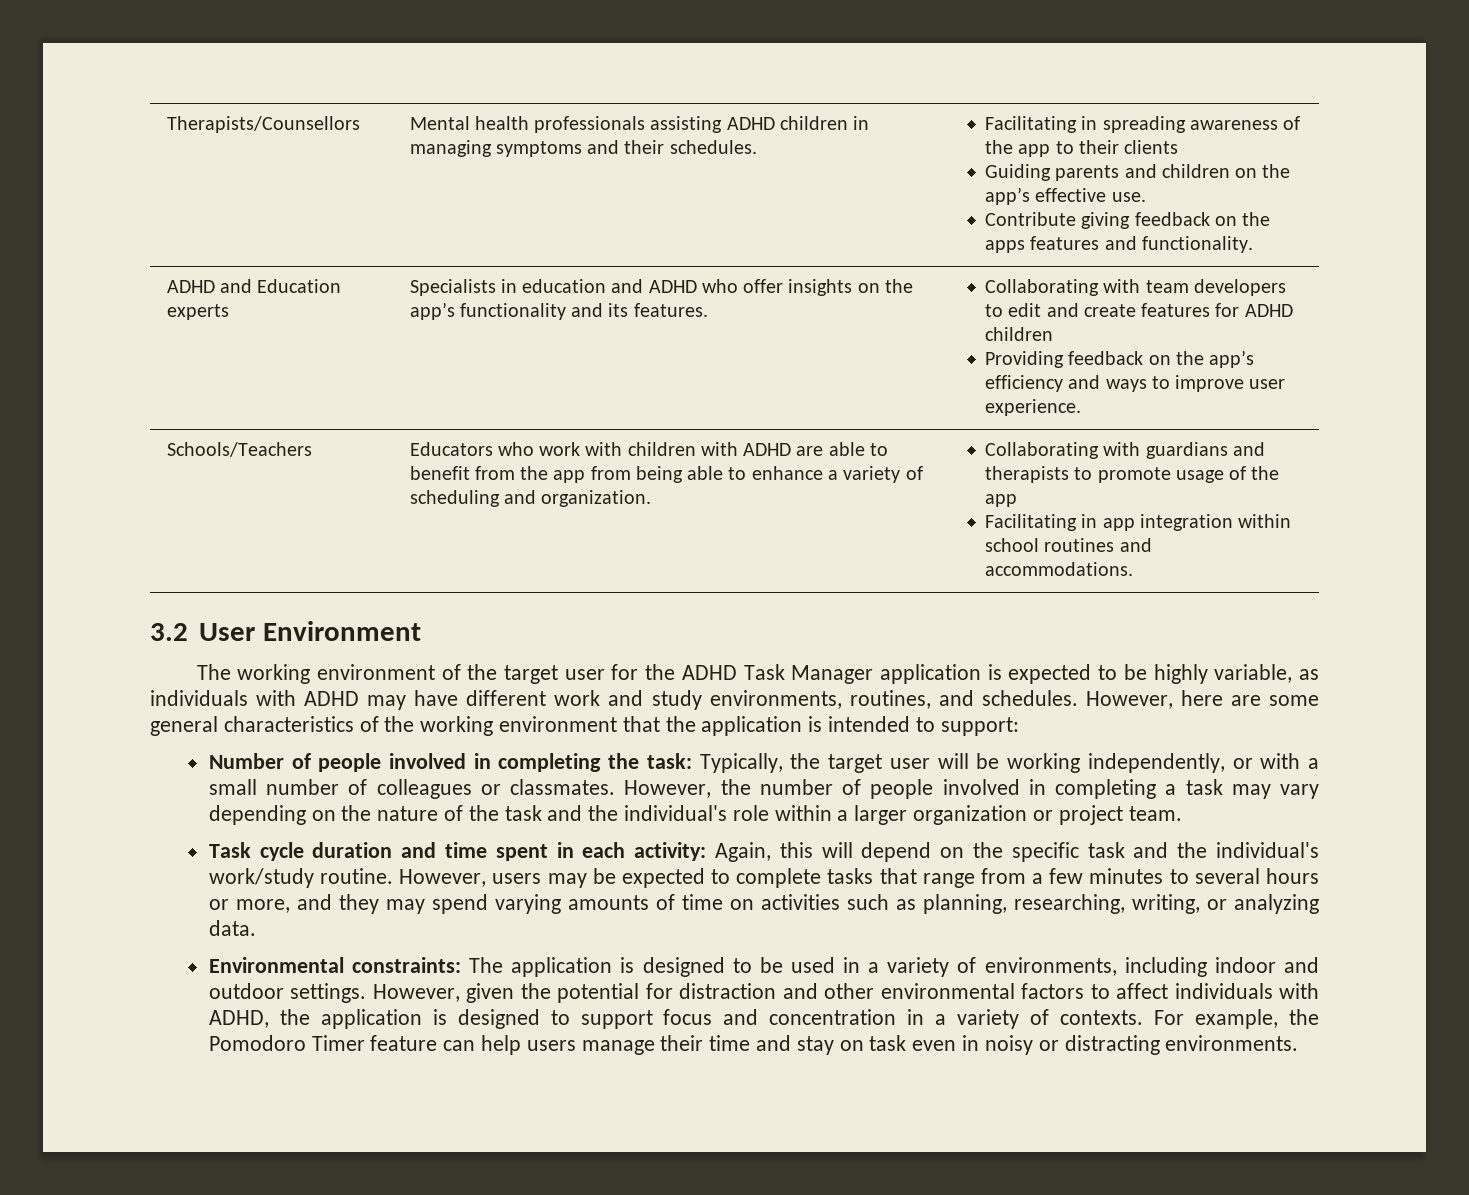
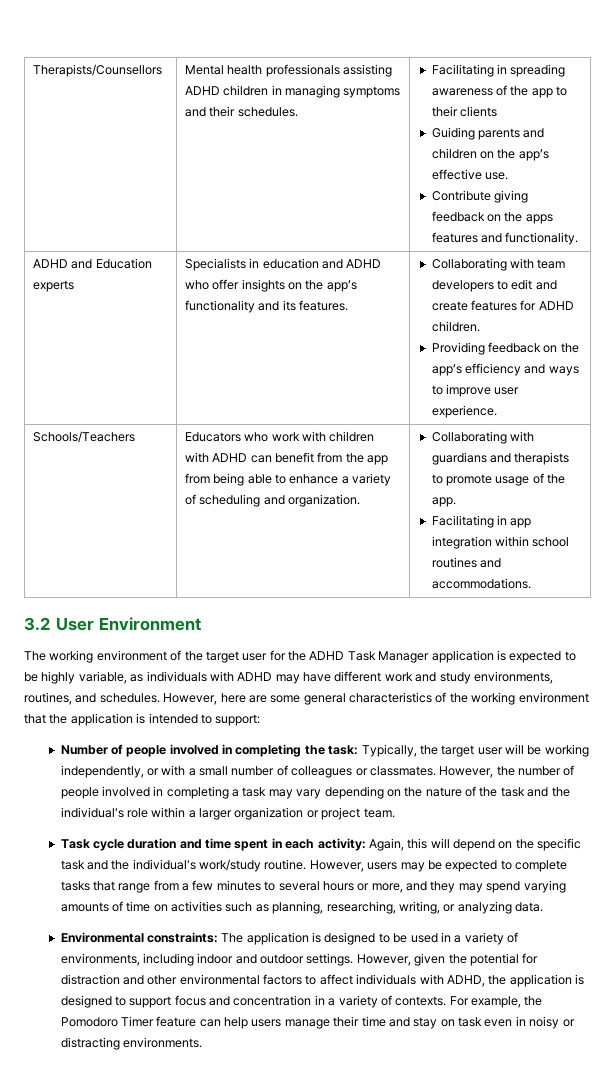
- Collaborating with team developers to edit and create features for ADHD children
+ Collaborating with team developers to edit and create features for ADHD children.
- Educators who work with children with ADHD are able to benefit from the app from being able to enhance a variety of scheduling and organization.
+ Educators who work with children with ADHD can benefit from the app from being able to enhance a variety of scheduling and organization.
- Collaborating with guardians and therapists to promote usage of the app
+ Collaborating with guardians and therapists to promote usage of the app.

